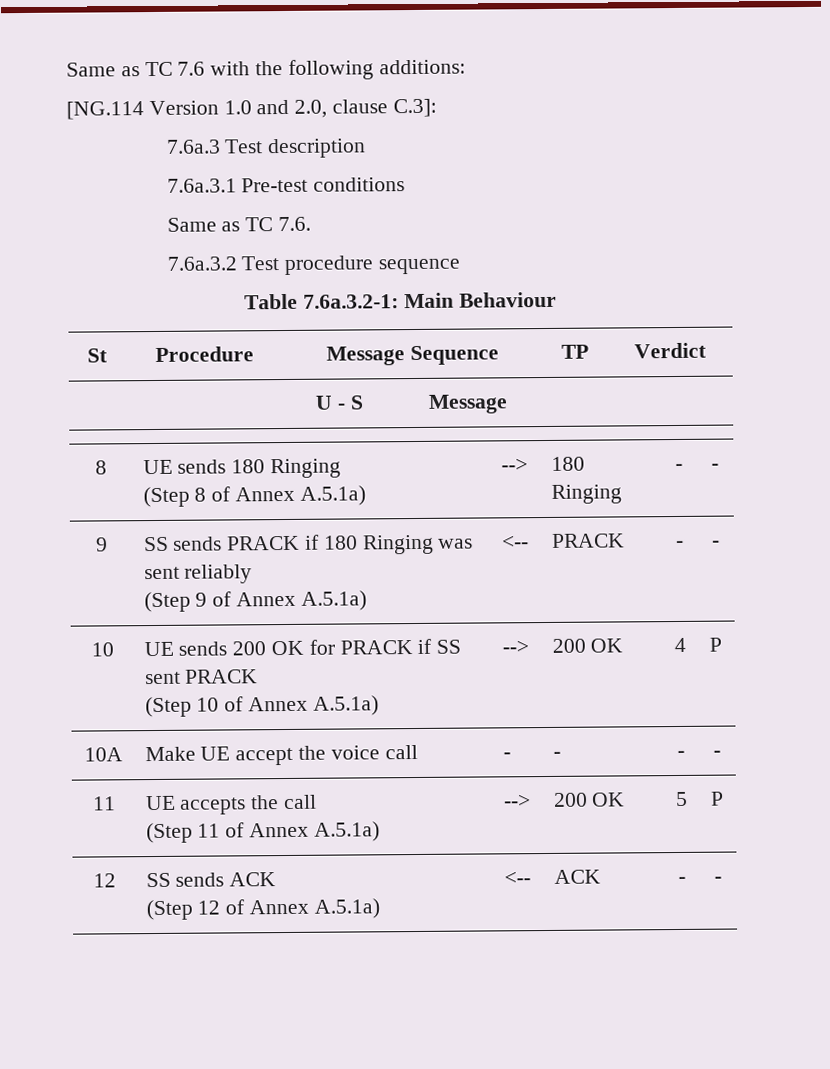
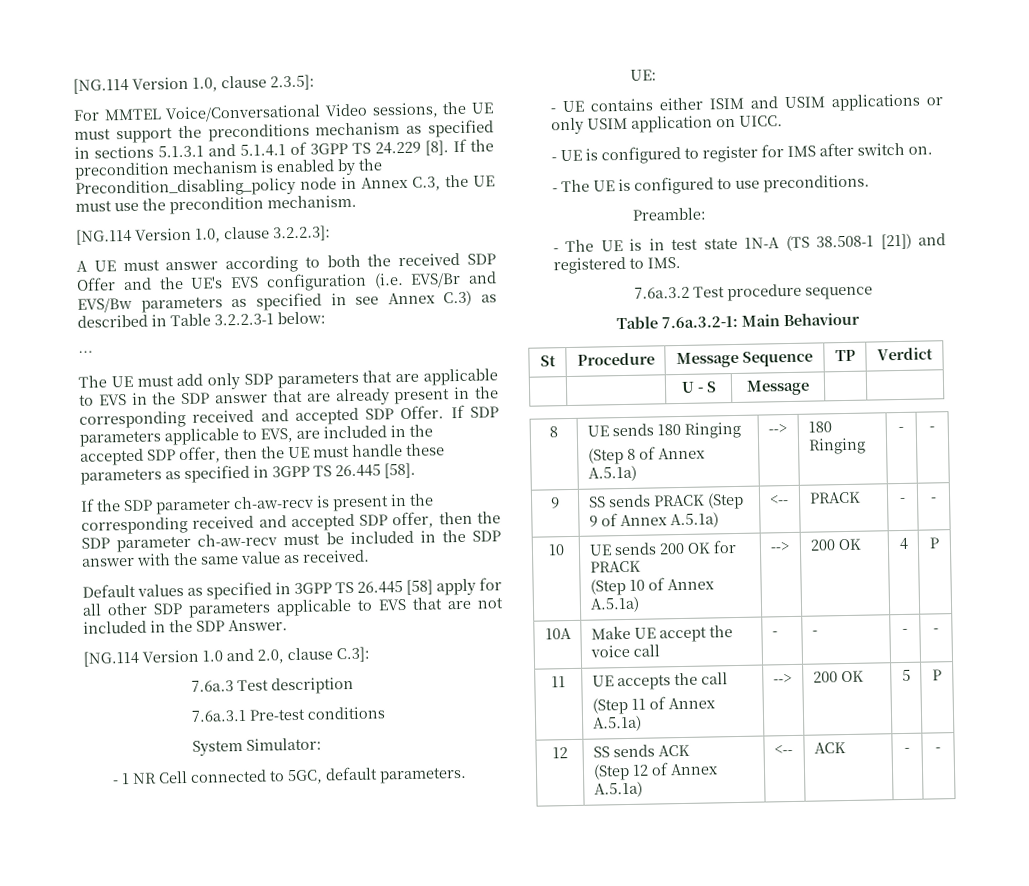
- Same as TC 7.6 with the following additions:
+ [NG.114 Version 1.0, clause 2.3.5]:
+ For MMTEL Voice/Conversational Video sessions, the UE must support the preconditions mechanism as specified in sections 5.1.3.1 and 5.1.4.1 of 3GPP TS 24.229 [8]. If the precondition mechanism is enabled by the Precondition_disabling_policy node in Annex C.3, the UE must use the precondition mechanism.
+ [NG.114 Version 1.0, clause 3.2.2.3]:
+ A UE must answer according to both the received SDP Offer and the UE's EVS configuration (i.e. EVS/Br and EVS/Bw parameters as specified in see Annex C.3) as described in Table 3.2.2.3-1 below:
+ …
+ The UE must add only SDP parameters that are applicable to EVS in the SDP answer that are already present in the corresponding received and accepted SDP Offer. If SDP parameters applicable to EVS, are included in the accepted SDP offer, then the UE must handle these parameters as specified in 3GPP TS 26.445 [58].
+ If the SDP parameter ch-aw-recv is present in the corresponding received and accepted SDP offer, then the SDP parameter ch-aw-recv must be included in the SDP answer with the same value as received.
+ Default values as specified in 3GPP TS 26.445 [58] apply for all other SDP parameters applicable to EVS that are not included in the SDP Answer.
- Same as TC 7.6.
+ System Simulator:
+ - 1 NR Cell connected to 5GC, default parameters.
+ UE:
+ - UE contains either ISIM and USIM applications or only USIM application on UICC.
+ - UE is configured to register for IMS after switch on.
+ - The UE is configured to use preconditions.
+ Preamble:
+ - The UE is in test state 1N-A (TS 38.508-1 [21]) and registered to IMS.
- 9 | SS sends PRACK if 180 Ringing was sent reliably
- (Step 9 of Annex A.5.1a) | <-- | PRACK | - | -
+ 9 | SS sends PRACK (Step 9 of Annex A.5.1a) | <-- | PRACK | - | -
- 10 | UE sends 200 OK for PRACK if SS sent PRACK
+ 10 | UE sends 200 OK for PRACK

